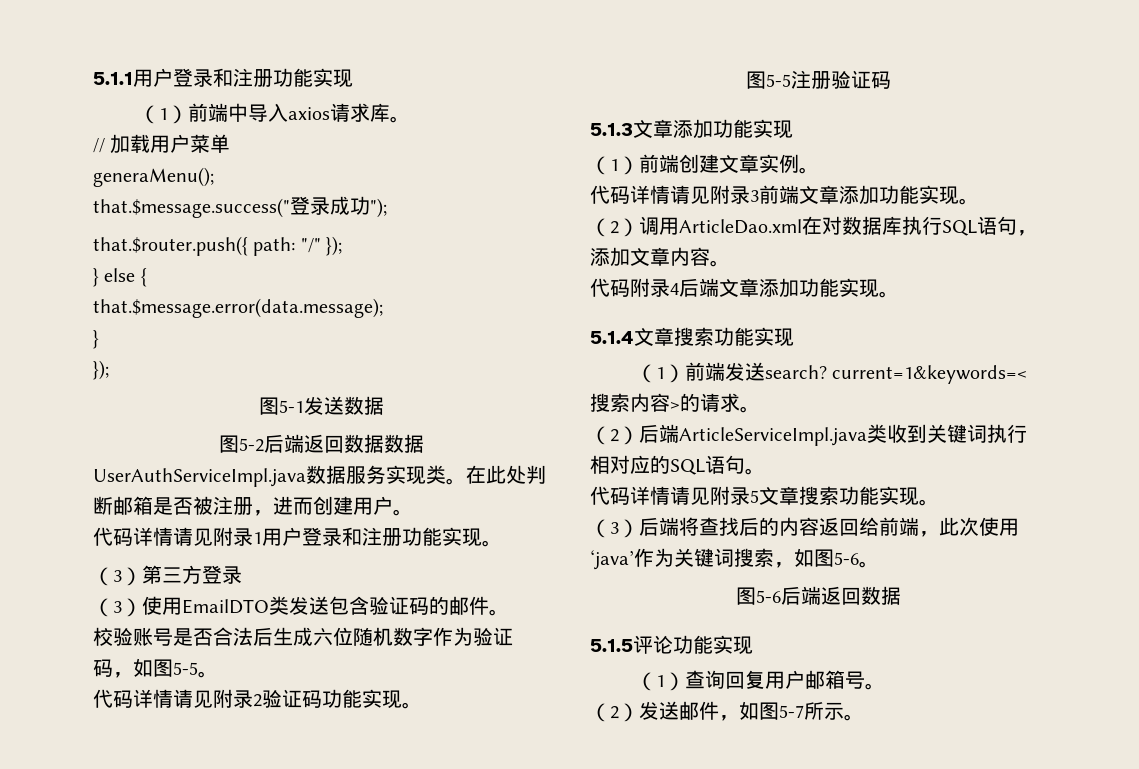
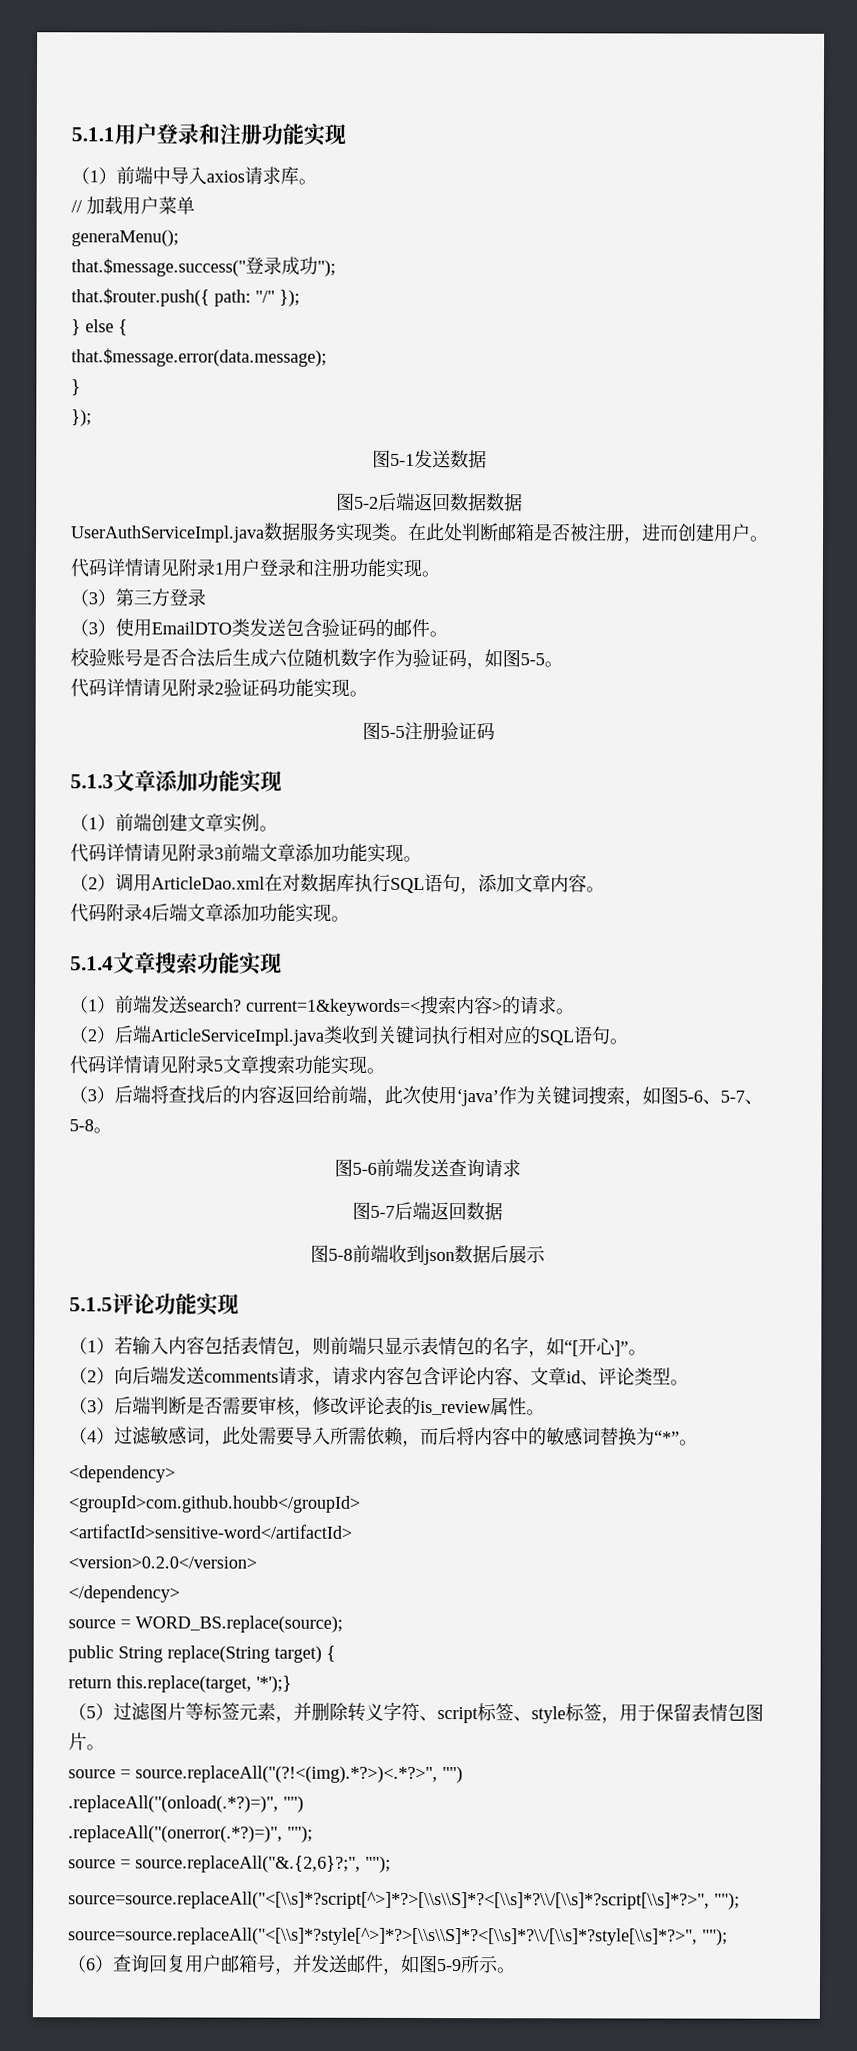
- （3）后端将查找后的内容返回给前端，此次使用‘java’作为关键词搜索，如图5-6。
+ （3）后端将查找后的内容返回给前端，此次使用‘java’作为关键词搜索，如图5-6、5-7、5-8。
- 图5-6后端返回数据
+ 图5-6前端发送查询请求
+ 图5-7后端返回数据
+ 图5-8前端收到json数据后展示
- （1）查询回复用户邮箱号。
- （2）发送邮件，如图5-7所示。
+ （1）若输入内容包括表情包，则前端只显示表情包的名字，如“[开心]”。
+ （2）向后端发送comments请求，请求内容包含评论内容、文章id、评论类型。
+ （3）后端判断是否需要审核，修改评论表的is_review属性。
+ （4）过滤敏感词，此处需要导入所需依赖，而后将内容中的敏感词替换为“*”。
+ <dependency>
+ <groupId>com.github.houbb</groupId>
+ <artifactId>sensitive-word</artifactId>
+ <version>0.2.0</version>
+ </dependency>
+ source = WORD_BS.replace(source);
+ public String replace(String target) {
+ return this.replace(target, '*');}
+ （5）过滤图片等标签元素，并删除转义字符、script标签、style标签，用于保留表情包图片。
+ source = source.replaceAll("(?!<(img).*?>)<.*?>", "")
+ .replaceAll("(onload(.*?)=)", "")
+ .replaceAll("(onerror(.*?)=)", "");
+ source = source.replaceAll("&.{2,6}?;", "");
+ source=source.replaceAll("<[\\s]*?script[^>]*?>[\\s\\S]*?<[\\s]*?\\/[\\s]*?script[\\s]*?>", "");
+ source=source.replaceAll("<[\\s]*?style[^>]*?>[\\s\\S]*?<[\\s]*?\\/[\\s]*?style[\\s]*?>", "");
+ （6）查询回复用户邮箱号，并发送邮件，如图5-9所示。

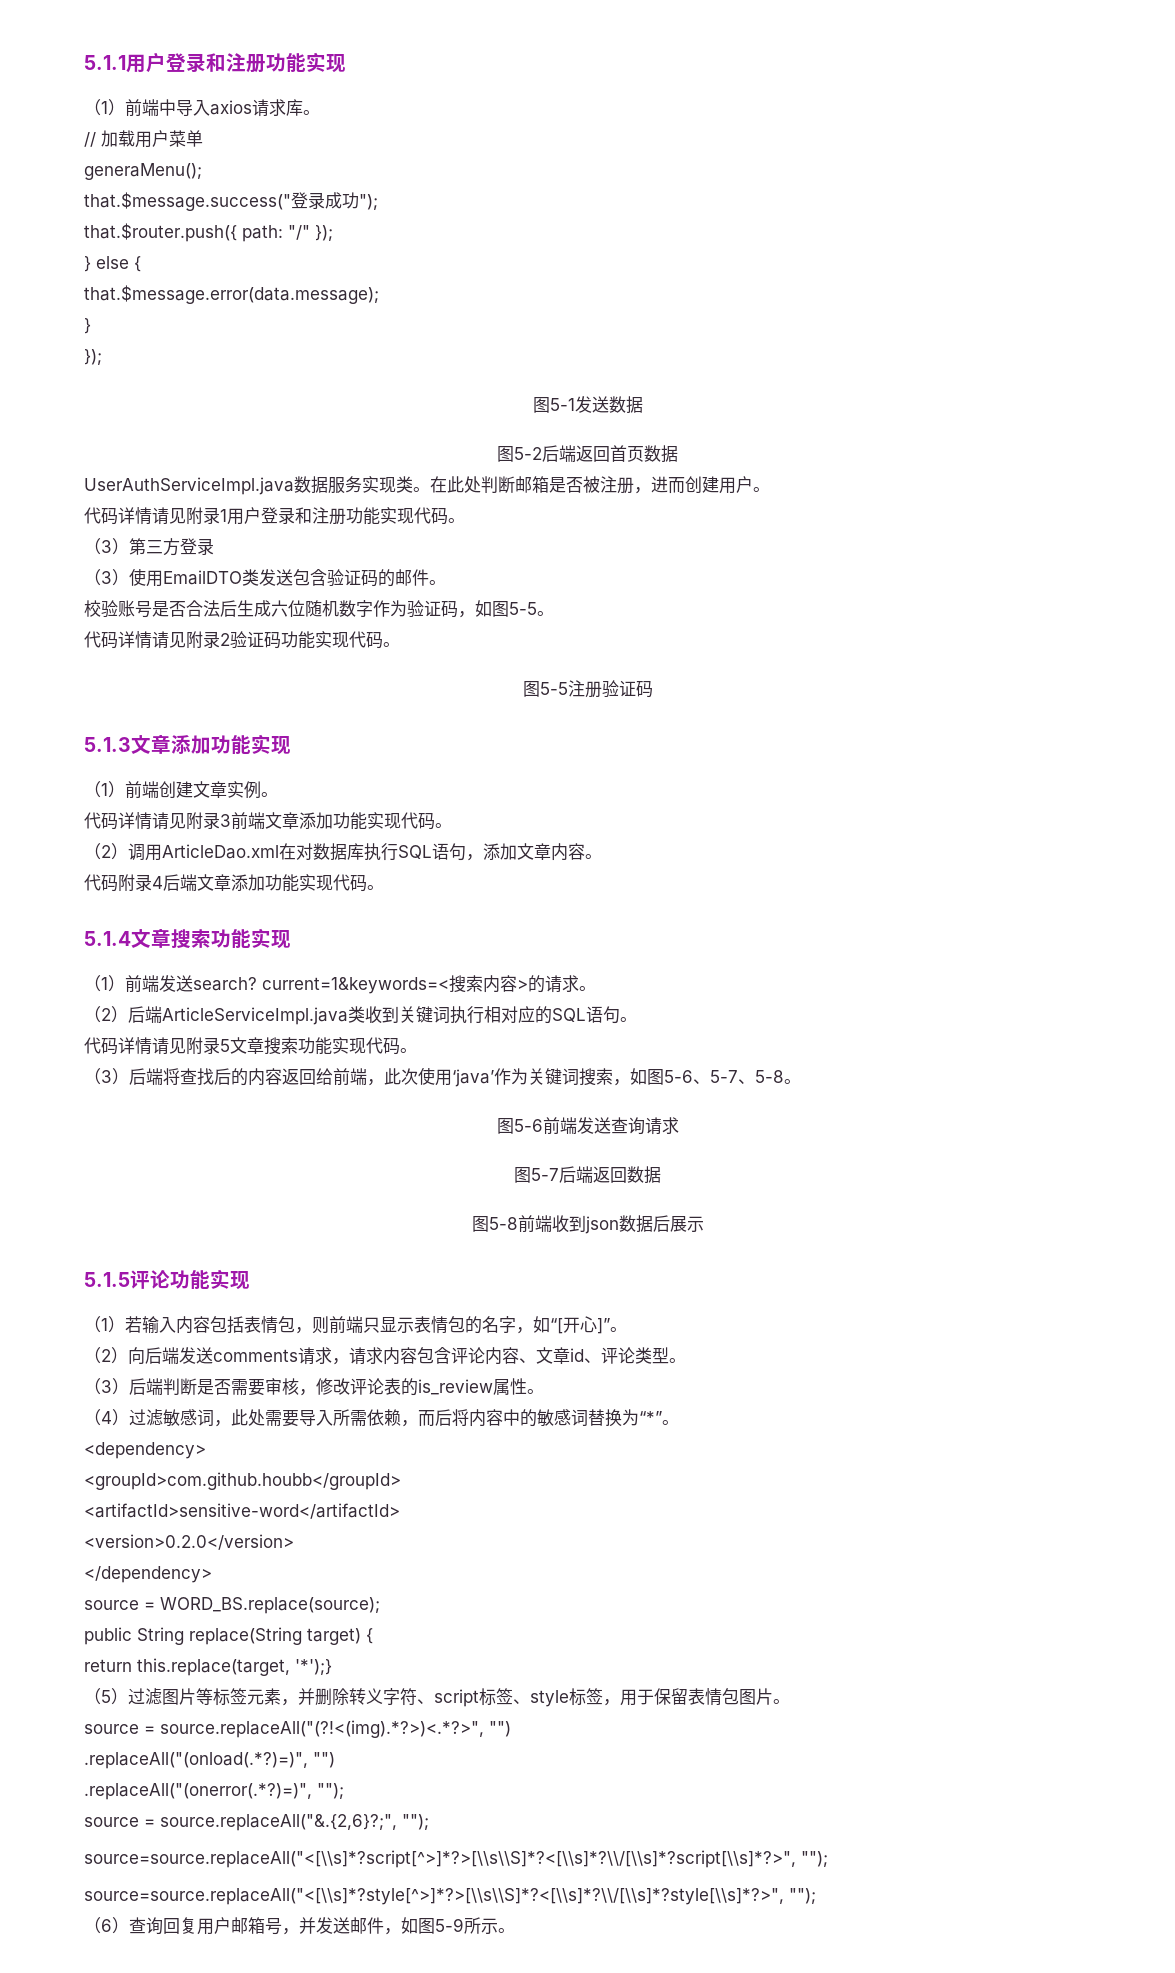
- 图5-2后端返回数据数据
+ 图5-2后端返回首页数据
- 代码详情请见附录1用户登录和注册功能实现。
+ 代码详情请见附录1用户登录和注册功能实现代码。
- 代码详情请见附录2验证码功能实现。
+ 代码详情请见附录2验证码功能实现代码。
- 代码详情请见附录3前端文章添加功能实现。
+ 代码详情请见附录3前端文章添加功能实现代码。
- 代码附录4后端文章添加功能实现。
+ 代码附录4后端文章添加功能实现代码。
- 代码详情请见附录5文章搜索功能实现。
+ 代码详情请见附录5文章搜索功能实现代码。

